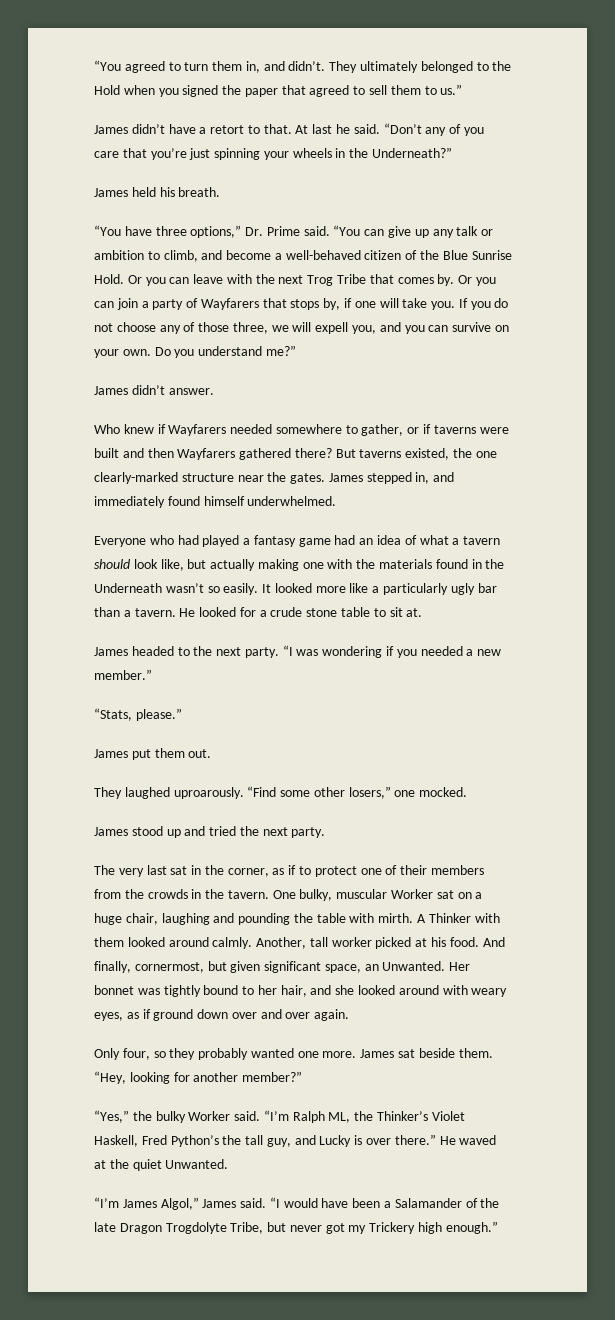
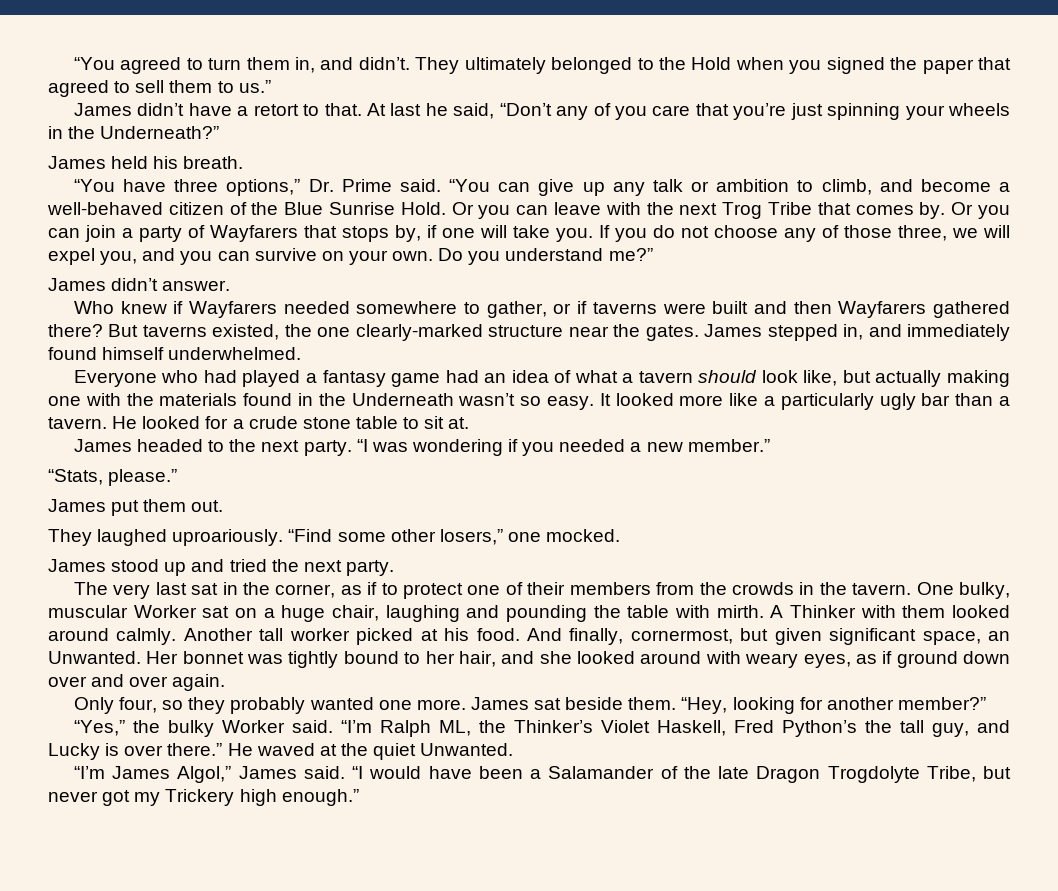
- At last he said. “Don’t any of you care that you’re just spinning your wheels in the Underneath?”
+ At last he said, “Don’t any of you care that you’re just spinning your wheels in the Underneath?”
- If you do not choose any of those three, we will expell you, and you can survive on your own.
+ If you do not choose any of those three, we will expel you, and you can survive on your own.
- Everyone who had played a fantasy game had an idea of what a tavern should look like, but actually making one with the materials found in the Underneath wasn’t so easily.
+ Everyone who had played a fantasy game had an idea of what a tavern should look like, but actually making one with the materials found in the Underneath wasn’t so easy.
- They laughed uproarously.
+ They laughed uproariously.
- Another, tall worker picked at his food.
+ Another tall worker picked at his food.

